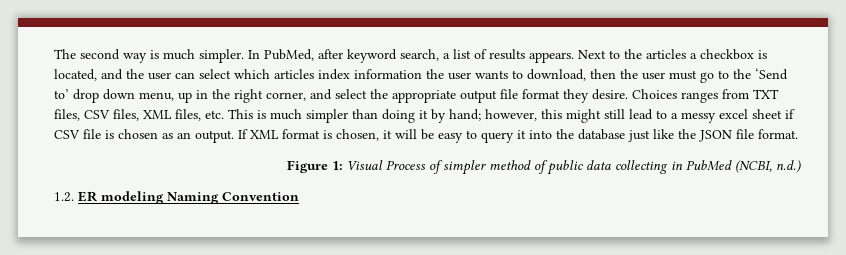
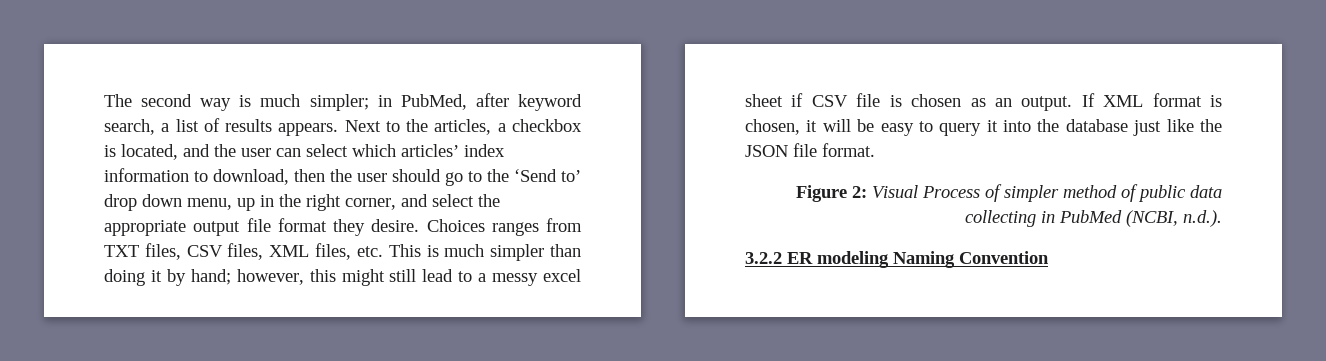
- The second way is much simpler. In PubMed, after keyword search, a list of results appears.
+ The second way is much simpler; in PubMed, after keyword search, a list of results appears.
- Next to the articles a checkbox is located, and the user can select which articles index information the user wants to download, then the user must go to the ‘Send to’ drop down menu, up in the right corner, and select the appropriate output file format they desire.
+ Next to the articles, a checkbox is located, and the user can select which articles’ index information to download, then the user should go to the ‘Send to’ drop down menu, up in the right corner, and select the appropriate output file format they desire.
- Figure 1: Visual Process of simpler method of public data collecting in PubMed (NCBI, n.d.)
- 1.2. ER modeling Naming Convention
+ Figure 2: Visual Process of simpler method of public data collecting in PubMed (NCBI, n.d.).
+ 3.2.2 ER modeling Naming Convention

